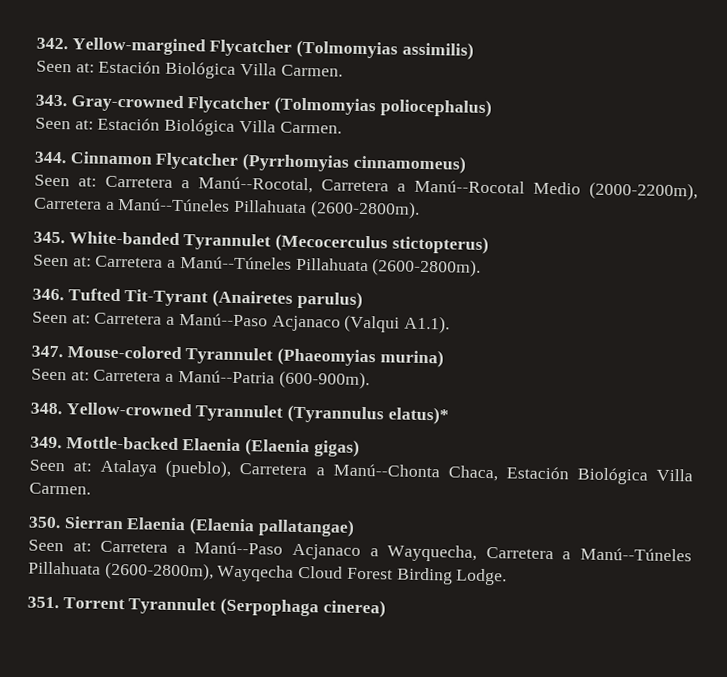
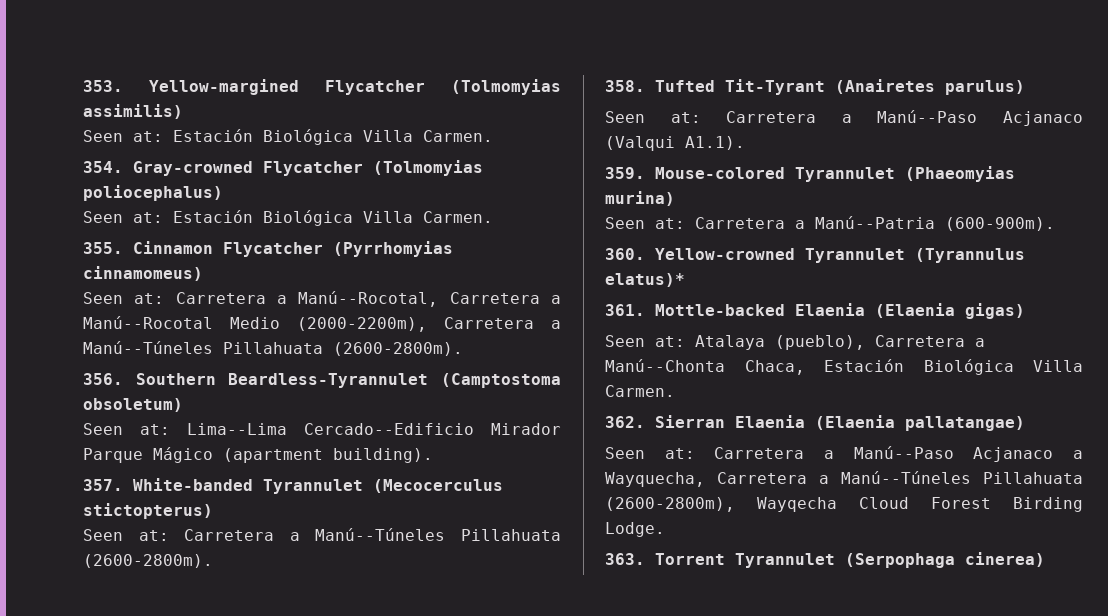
- 342. Yellow-margined Flycatcher (Tolmomyias assimilis)
+ 353. Yellow-margined Flycatcher (Tolmomyias assimilis)
- 343. Gray-crowned Flycatcher (Tolmomyias poliocephalus)
+ 354. Gray-crowned Flycatcher (Tolmomyias poliocephalus)
- 344. Cinnamon Flycatcher (Pyrrhomyias cinnamomeus)
+ 355. Cinnamon Flycatcher (Pyrrhomyias cinnamomeus)
- 345. White-banded Tyrannulet (Mecocerculus stictopterus)
+ 356. Southern Beardless-Tyrannulet (Camptostoma obsoletum)
+ Seen at: Lima--Lima Cercado--Edificio Mirador Parque Mágico (apartment building).
+ 357. White-banded Tyrannulet (Mecocerculus stictopterus)
- 346. Tufted Tit-Tyrant (Anairetes parulus)
+ 358. Tufted Tit-Tyrant (Anairetes parulus)
- 347. Mouse-colored Tyrannulet (Phaeomyias murina)
+ 359. Mouse-colored Tyrannulet (Phaeomyias murina)
- 348. Yellow-crowned Tyrannulet (Tyrannulus elatus)*
+ 360. Yellow-crowned Tyrannulet (Tyrannulus elatus)*
- 349. Mottle-backed Elaenia (Elaenia gigas)
+ 361. Mottle-backed Elaenia (Elaenia gigas)
- 350. Sierran Elaenia (Elaenia pallatangae)
+ 362. Sierran Elaenia (Elaenia pallatangae)
- 351. Torrent Tyrannulet (Serpophaga cinerea)
+ 363. Torrent Tyrannulet (Serpophaga cinerea)

